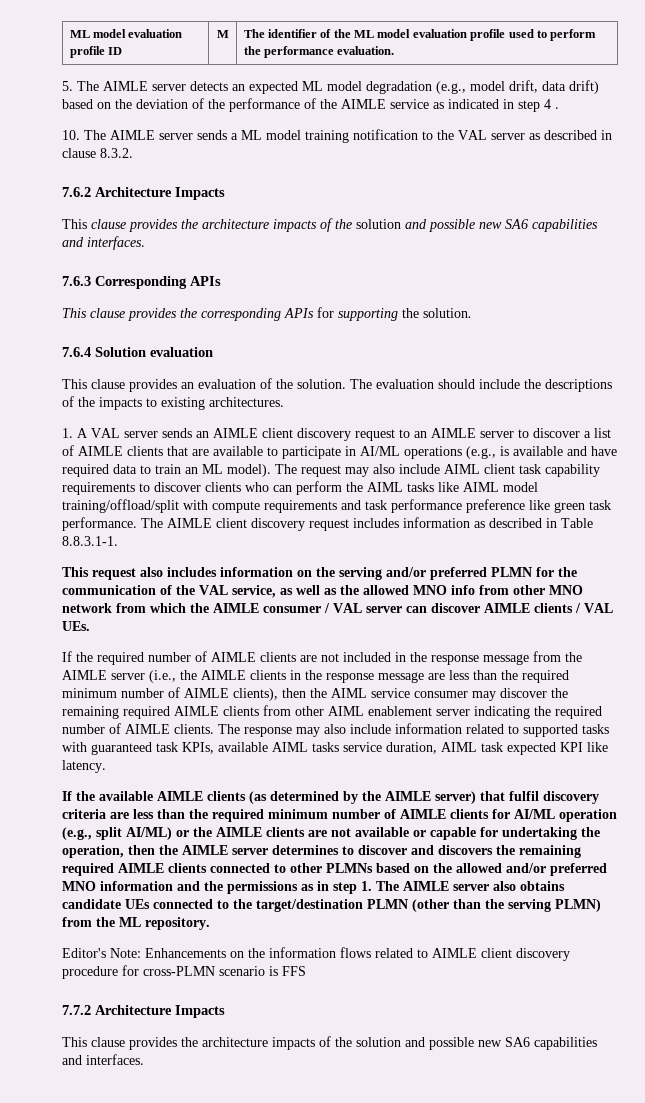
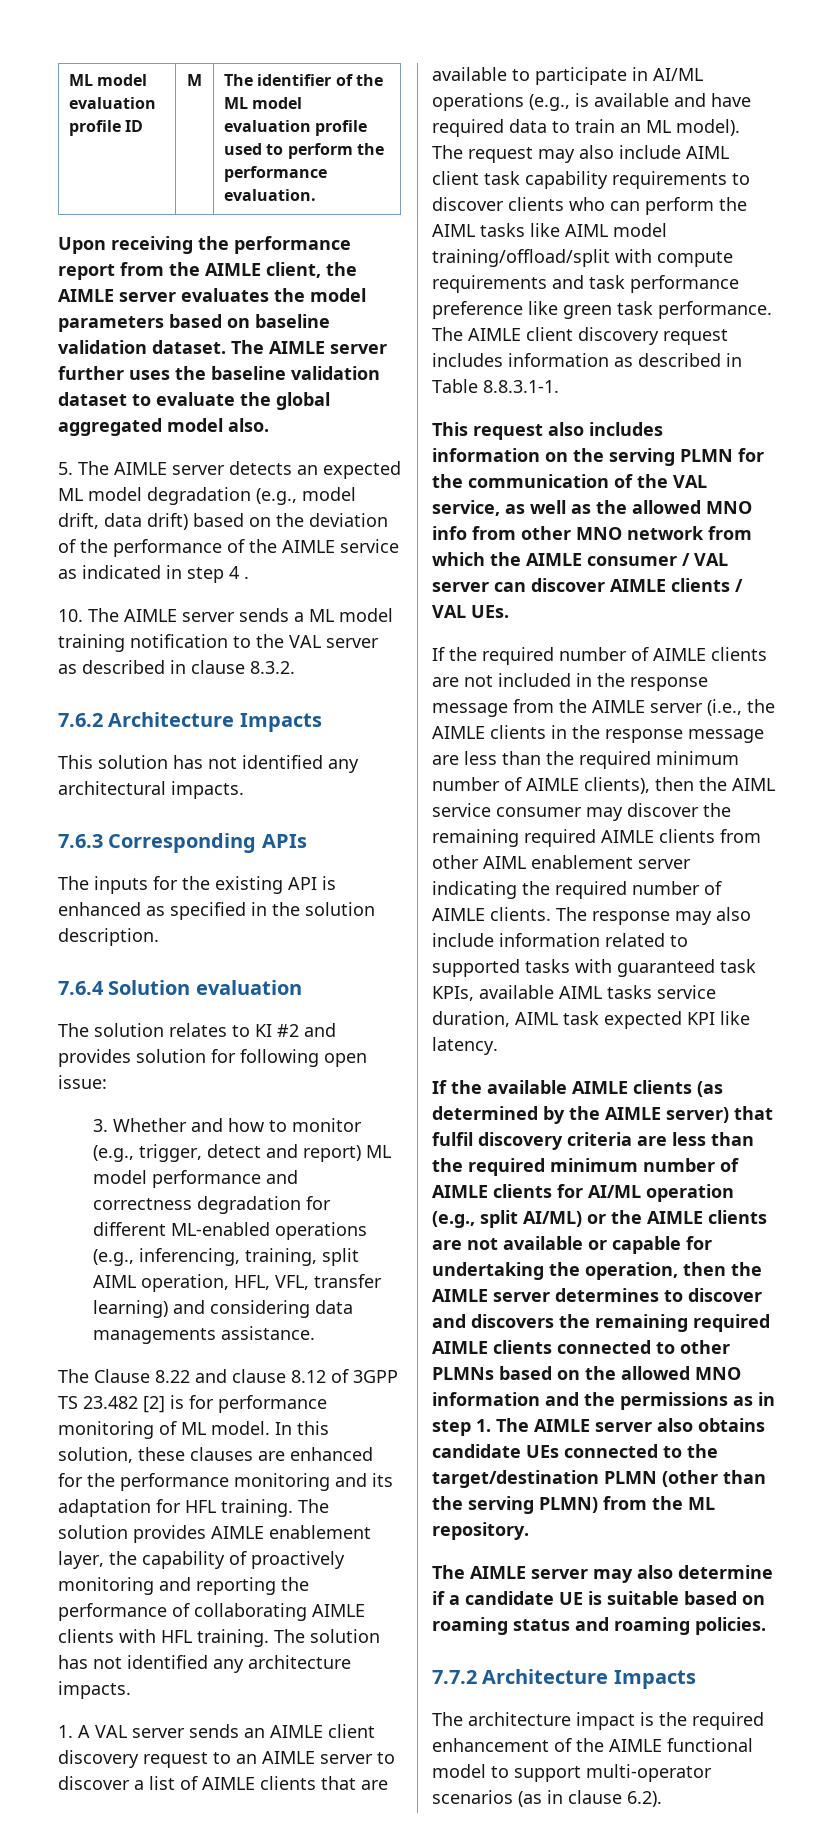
+ Upon receiving the performance report from the AIMLE client, the AIMLE server evaluates the model parameters based on baseline validation dataset. The AIMLE server further uses the baseline validation dataset to evaluate the global aggregated model also.
  7.6.2 Architecture Impacts
- This clause provides the architecture impacts of the solution and possible new SA6 capabilities and interfaces.
+ This solution has not identified any architectural impacts.
  7.6.3 Corresponding APIs
- This clause provides the corresponding APIs for supporting the solution.
+ The inputs for the existing API is enhanced as specified in the solution description.
  7.6.4 Solution evaluation
- This clause provides an evaluation of the solution. The evaluation should include the descriptions of the impacts to existing architectures.
+ The solution relates to KI #2 and provides solution for following open issue:
+ 3. Whether and how to monitor (e.g., trigger, detect and report) ML model performance and correctness degradation for different ML-enabled operations (e.g., inferencing, training, split AIML operation, HFL, VFL, transfer learning) and considering data managements assistance.
+ The Clause 8.22 and clause 8.12 of 3GPP TS 23.482 [2] is for performance monitoring of ML model. In this solution, these clauses are enhanced for the performance monitoring and its adaptation for HFL training. The solution provides AIMLE enablement layer, the capability of proactively monitoring and reporting the performance of collaborating AIMLE clients with HFL training. The solution has not identified any architecture impacts.
- This request also includes information on the serving and/or preferred PLMN for the communication of the VAL service, as well as the allowed MNO info from other MNO network from which the AIMLE consumer / VAL server can discover AIMLE clients / VAL UEs.
+ This request also includes information on the serving PLMN for the communication of the VAL service, as well as the allowed MNO info from other MNO network from which the AIMLE consumer / VAL server can discover AIMLE clients / VAL UEs.
- If the available AIMLE clients (as determined by the AIMLE server) that fulfil discovery criteria are less than the required minimum number of AIMLE clients for AI/ML operation (e.g., split AI/ML) or the AIMLE clients are not available or capable for undertaking the operation, then the AIMLE server determines to discover and discovers the remaining required AIMLE clients connected to other PLMNs based on the allowed and/or preferred MNO information and the permissions as in step 1. The AIMLE server also obtains candidate UEs connected to the target/destination PLMN (other than the serving PLMN) from the ML repository.
+ If the available AIMLE clients (as determined by the AIMLE server) that fulfil discovery criteria are less than the required minimum number of AIMLE clients for AI/ML operation (e.g., split AI/ML) or the AIMLE clients are not available or capable for undertaking the operation, then the AIMLE server determines to discover and discovers the remaining required AIMLE clients connected to other PLMNs based on the allowed MNO information and the permissions as in step 1. The AIMLE server also obtains candidate UEs connected to the target/destination PLMN (other than the serving PLMN) from the ML repository.
- Editor's Note: Enhancements on the information flows related to AIMLE client discovery procedure for cross-PLMN scenario is FFS
+ The AIMLE server may also determine if a candidate UE is suitable based on roaming status and roaming policies.
  7.7.2 Architecture Impacts
- This clause provides the architecture impacts of the solution and possible new SA6 capabilities and interfaces.
+ The architecture impact is the required enhancement of the AIMLE functional model to support multi-operator scenarios (as in clause 6.2).

